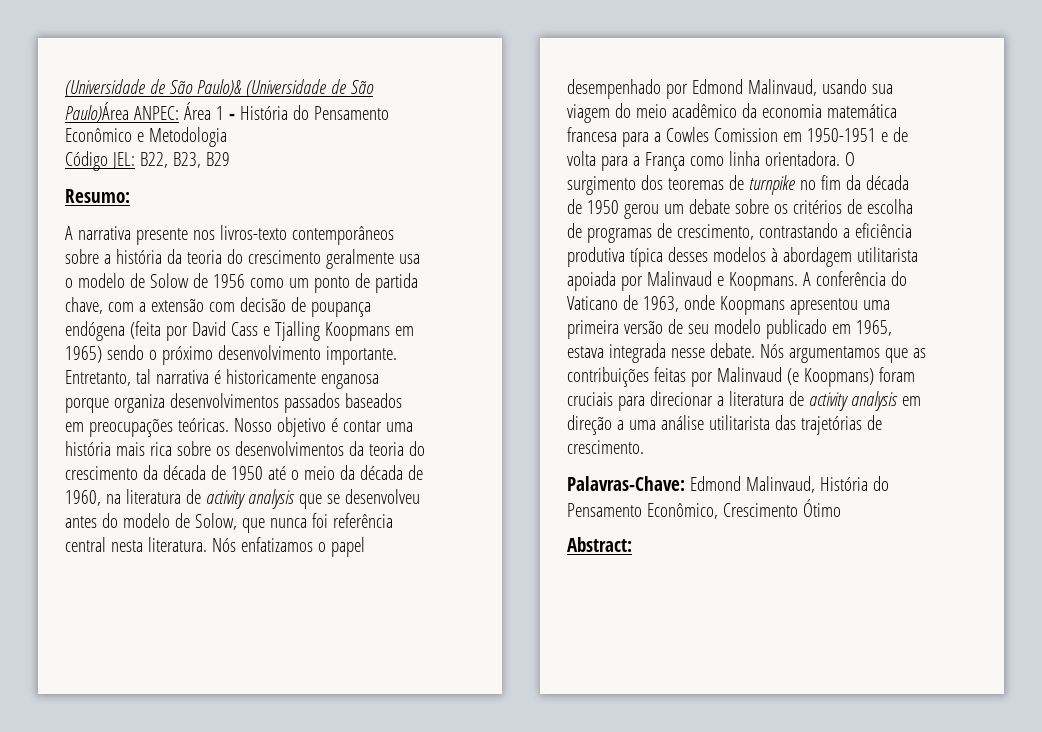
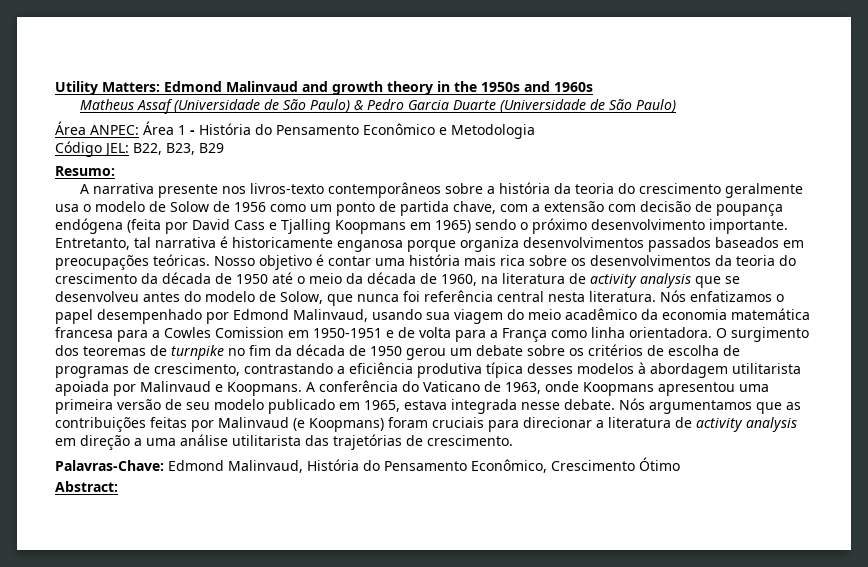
- (Universidade de São Paulo)& (Universidade de São Paulo)Área ANPEC: Área 1 - História do Pensamento Econômico e Metodologia
+ Utility Matters: Edmond Malinvaud and growth theory in the 1950s and 1960s
+ Matheus Assaf (Universidade de São Paulo) & Pedro Garcia Duarte (Universidade de São Paulo)
+ Área ANPEC: Área 1 - História do Pensamento Econômico e Metodologia

